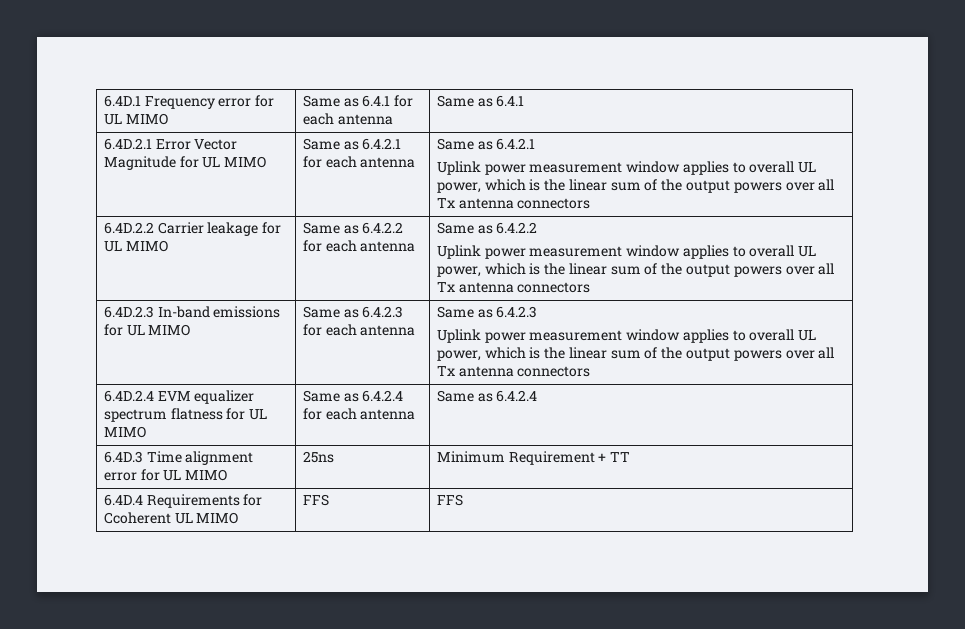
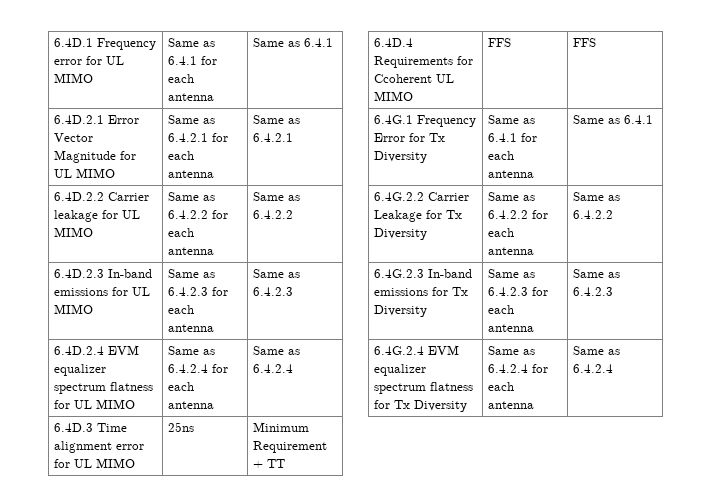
  6.4D.2.1 Error Vector Magnitude for UL MIMO | Same as 6.4.2.1 for each antenna | Same as 6.4.2.1
- Uplink power measurement window applies to overall UL power, which is the linear sum of the output powers over all Tx antenna connectors
  6.4D.2.2 Carrier leakage for UL MIMO | Same as 6.4.2.2 for each antenna | Same as 6.4.2.2
- Uplink power measurement window applies to overall UL power, which is the linear sum of the output powers over all Tx antenna connectors
  6.4D.2.3 In-band emissions for UL MIMO | Same as 6.4.2.3 for each antenna | Same as 6.4.2.3
- Uplink power measurement window applies to overall UL power, which is the linear sum of the output powers over all Tx antenna connectors
+ 6.4G.1 Frequency Error for Tx Diversity | Same as 6.4.1 for each antenna | Same as 6.4.1
+ 6.4G.2.2 Carrier Leakage for Tx Diversity | Same as 6.4.2.2 for each antenna | Same as 6.4.2.2
+ 6.4G.2.3 In-band emissions for Tx Diversity | Same as 6.4.2.3 for each antenna | Same as 6.4.2.3
+ 6.4G.2.4 EVM equalizer spectrum flatness for Tx Diversity | Same as 6.4.2.4 for each antenna | Same as 6.4.2.4

